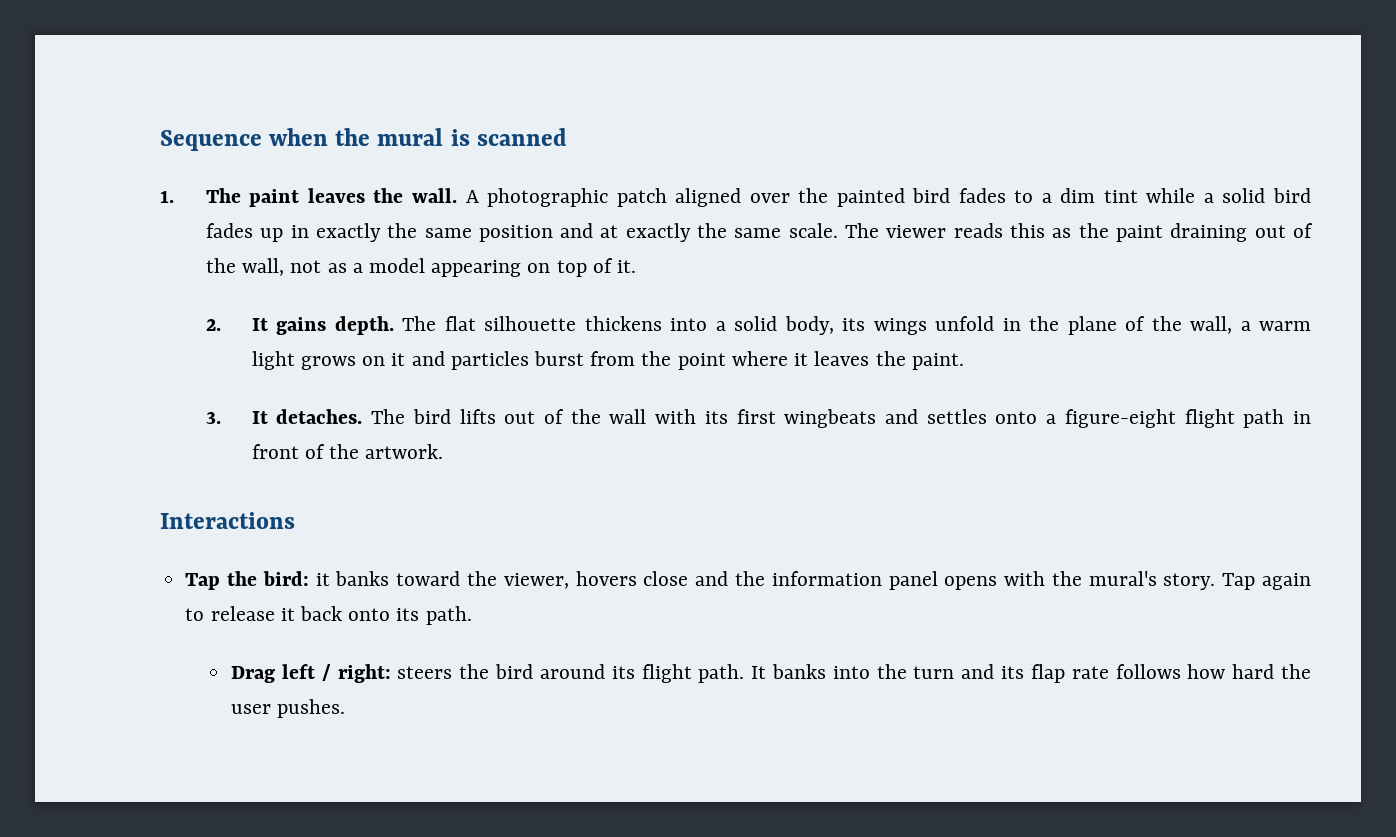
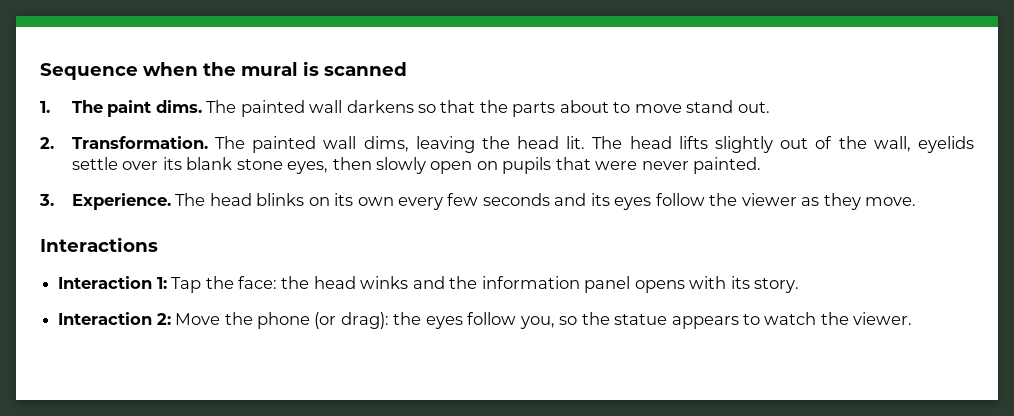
- 1. The paint leaves the wall. A photographic patch aligned over the painted bird fades to a dim tint while a solid bird fades up in exactly the same position and at exactly the same scale. The viewer reads this as the paint draining out of the wall, not as a model appearing on top of it.
- 2. It gains depth. The flat silhouette thickens into a solid body, its wings unfold in the plane of the wall, a warm light grows on it and particles burst from the point where it leaves the paint.
- 3. It detaches. The bird lifts out of the wall with its first wingbeats and settles onto a figure-eight flight path in front of the artwork.
+ 1. The paint dims. The painted wall darkens so that the parts about to move stand out.
+ 2. Transformation. The painted wall dims, leaving the head lit. The head lifts slightly out of the wall, eyelids settle over its blank stone eyes, then slowly open on pupils that were never painted.
+ 3. Experience. The head blinks on its own every few seconds and its eyes follow the viewer as they move.
  Interactions
- Tap the bird: it banks toward the viewer, hovers close and the information panel opens with the mural's story. Tap again to release it back onto its path.
- Drag left / right: steers the bird around its flight path. It banks into the turn and its flap rate follows how hard the user pushes.
+ Interaction 1: Tap the face: the head winks and the information panel opens with its story.
+ Interaction 2: Move the phone (or drag): the eyes follow you, so the statue appears to watch the viewer.

